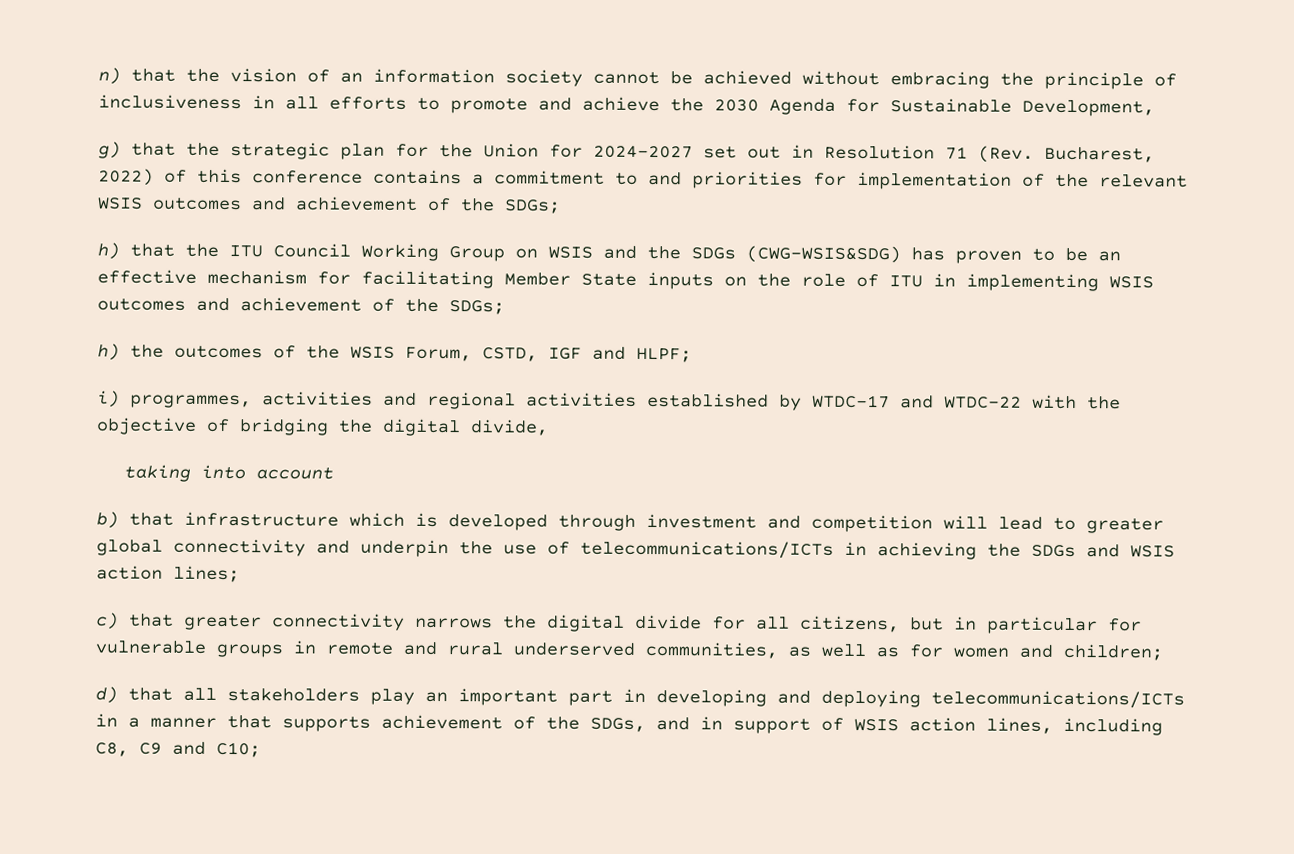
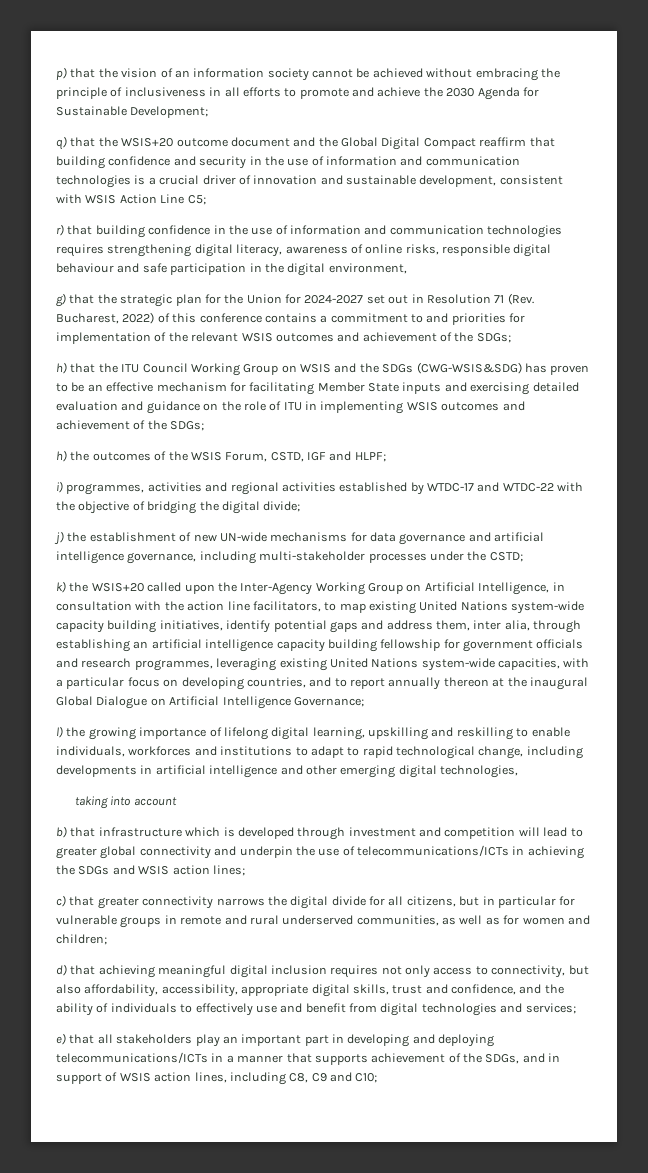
- n) that the vision of an information society cannot be achieved without embracing the principle of inclusiveness in all efforts to promote and achieve the 2030 Agenda for Sustainable Development,
+ p) that the vision of an information society cannot be achieved without embracing the principle of inclusiveness in all efforts to promote and achieve the 2030 Agenda for Sustainable Development;
+ q) that the WSIS+20 outcome document and the Global Digital Compact reaffirm that building confidence and security in the use of information and communication technologies is a crucial driver of innovation and sustainable development, consistent with WSIS Action Line C5;
+ r) that building confidence in the use of information and communication technologies requires strengthening digital literacy, awareness of online risks, responsible digital behaviour and safe participation in the digital environment,
- h) that the ITU Council Working Group on WSIS and the SDGs (CWG-WSIS&SDG) has proven to be an effective mechanism for facilitating Member State inputs on the role of ITU in implementing WSIS outcomes and achievement of the SDGs;
+ h) that the ITU Council Working Group on WSIS and the SDGs (CWG-WSIS&SDG) has proven to be an effective mechanism for facilitating Member State inputs and exercising detailed evaluation and guidance on the role of ITU in implementing WSIS outcomes and achievement of the SDGs;
- i) programmes, activities and regional activities established by WTDC-17 and WTDC-22 with the objective of bridging the digital divide,
+ i) programmes, activities and regional activities established by WTDC-17 and WTDC-22 with the objective of bridging the digital divide;
+ j) the establishment of new UN-wide mechanisms for data governance and artificial intelligence governance, including multi-stakeholder processes under the CSTD;
+ k) the WSIS+20 called upon the Inter-Agency Working Group on Artificial Intelligence, in consultation with the action line facilitators, to map existing United Nations system-wide capacity building initiatives, identify potential gaps and address them, inter alia, through establishing an artificial intelligence capacity building fellowship for government officials and research programmes, leveraging existing United Nations system-wide capacities, with a particular focus on developing countries, and to report annually thereon at the inaugural Global Dialogue on Artificial Intelligence Governance;
+ l) the growing importance of lifelong digital learning, upskilling and reskilling to enable individuals, workforces and institutions to adapt to rapid technological change, including developments in artificial intelligence and other emerging digital technologies,
- d) that all stakeholders play an important part in developing and deploying telecommunications/ICTs in a manner that supports achievement of the SDGs, and in support of WSIS action lines, including C8, C9 and C10;
+ d) that achieving meaningful digital inclusion requires not only access to connectivity, but also affordability, accessibility, appropriate digital skills, trust and confidence, and the ability of individuals to effectively use and benefit from digital technologies and services;
+ e) that all stakeholders play an important part in developing and deploying telecommunications/ICTs in a manner that supports achievement of the SDGs, and in support of WSIS action lines, including C8, C9 and C10;

